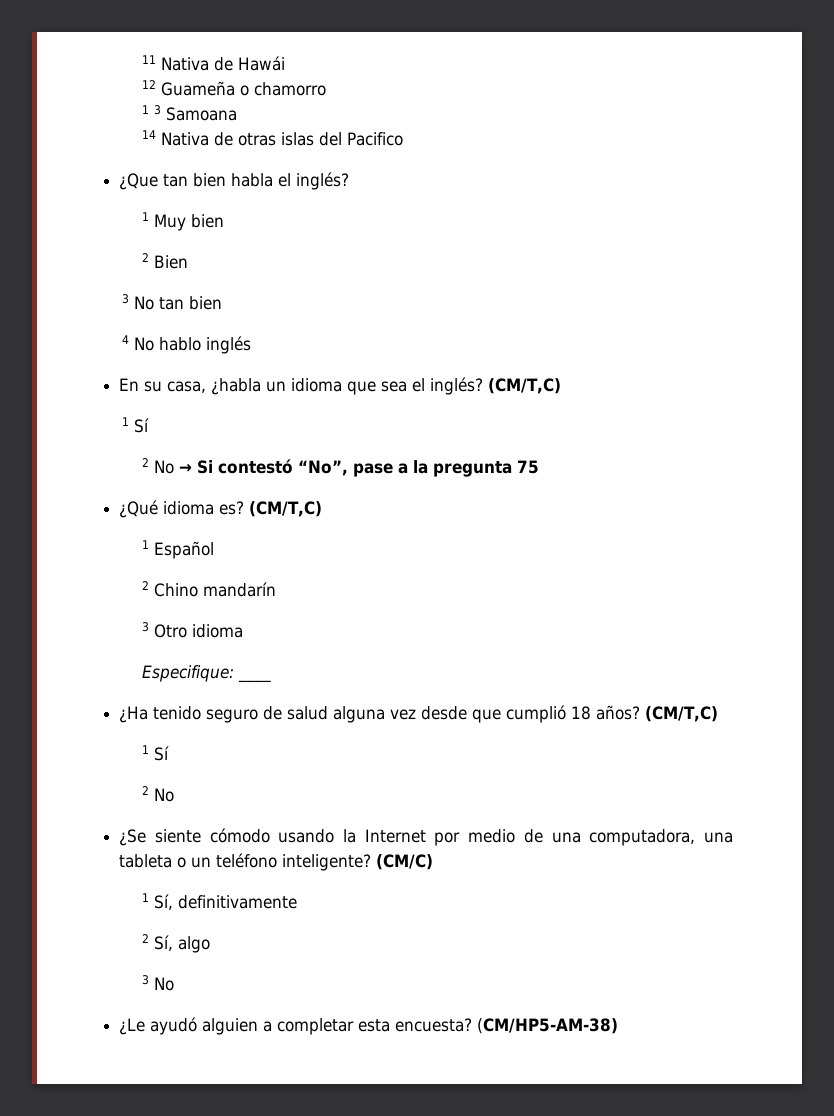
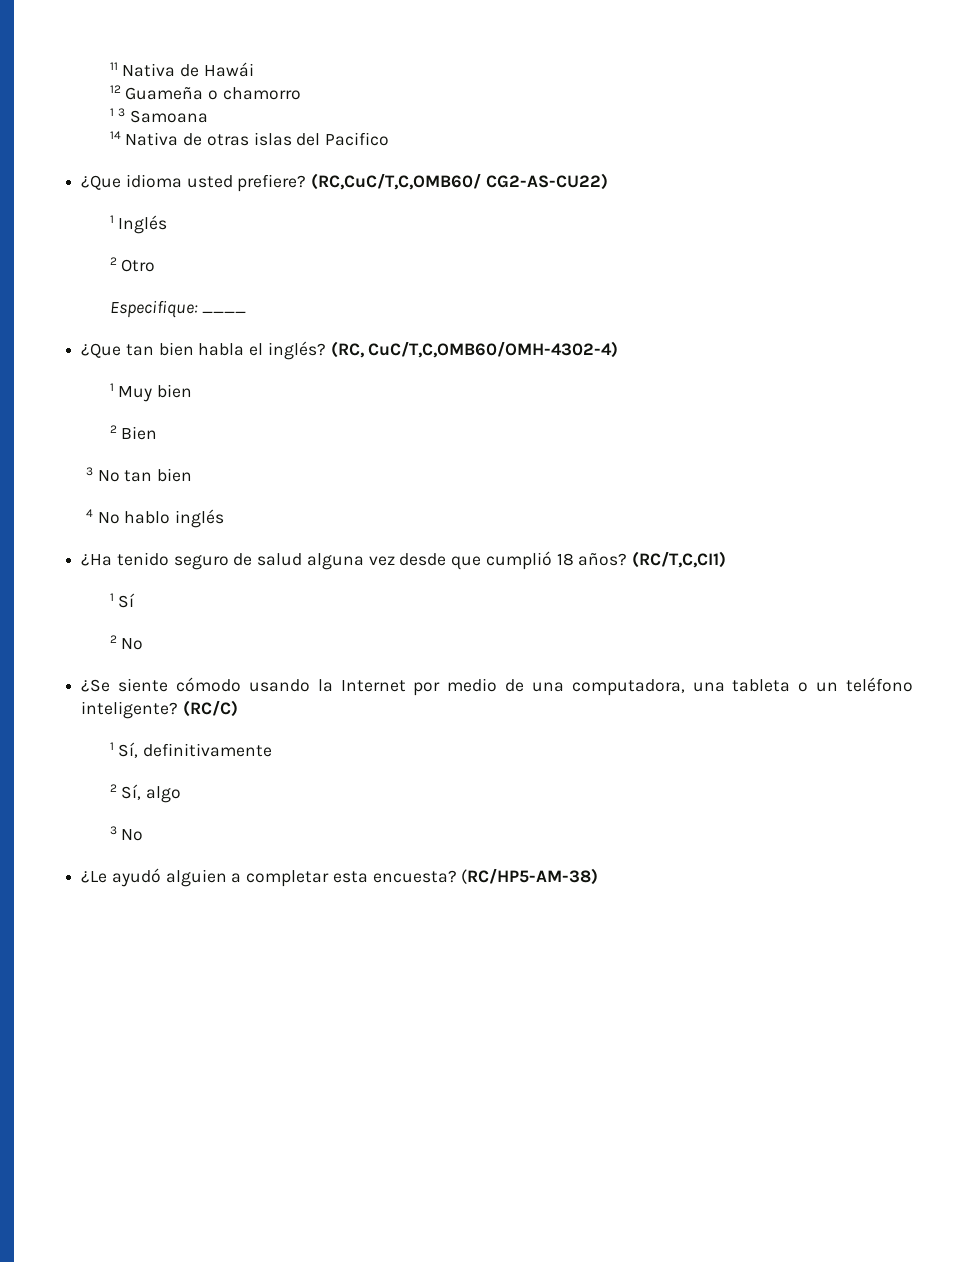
+ ¿Que idioma usted prefiere? (RC,CuC/T,C,OMB60/ CG2-AS-CU22)
+ 1 Inglés
+ 2 Otro
+ Especifique: ____
+ (RC, CuC/T,C,OMB60/OMH-4302-4)
- En su casa, ¿habla un idioma que sea el inglés? (CM/T,C)
- 1 Sí
- 2 No → Si contestó “No”, pase a la pregunta 75
- ¿Qué idioma es? (CM/T,C)
- 1 Español
- 2 Chino mandarín
- 3 Otro idioma
- Especifique: ____
- ¿Ha tenido seguro de salud alguna vez desde que cumplió 18 años? (CM/T,C)
+ ¿Ha tenido seguro de salud alguna vez desde que cumplió 18 años? (RC/T,C,CI1)
- (CM/C)
+ (RC/C)
- (CM/HP5-AM-38)
+ (RC/HP5-AM-38)

